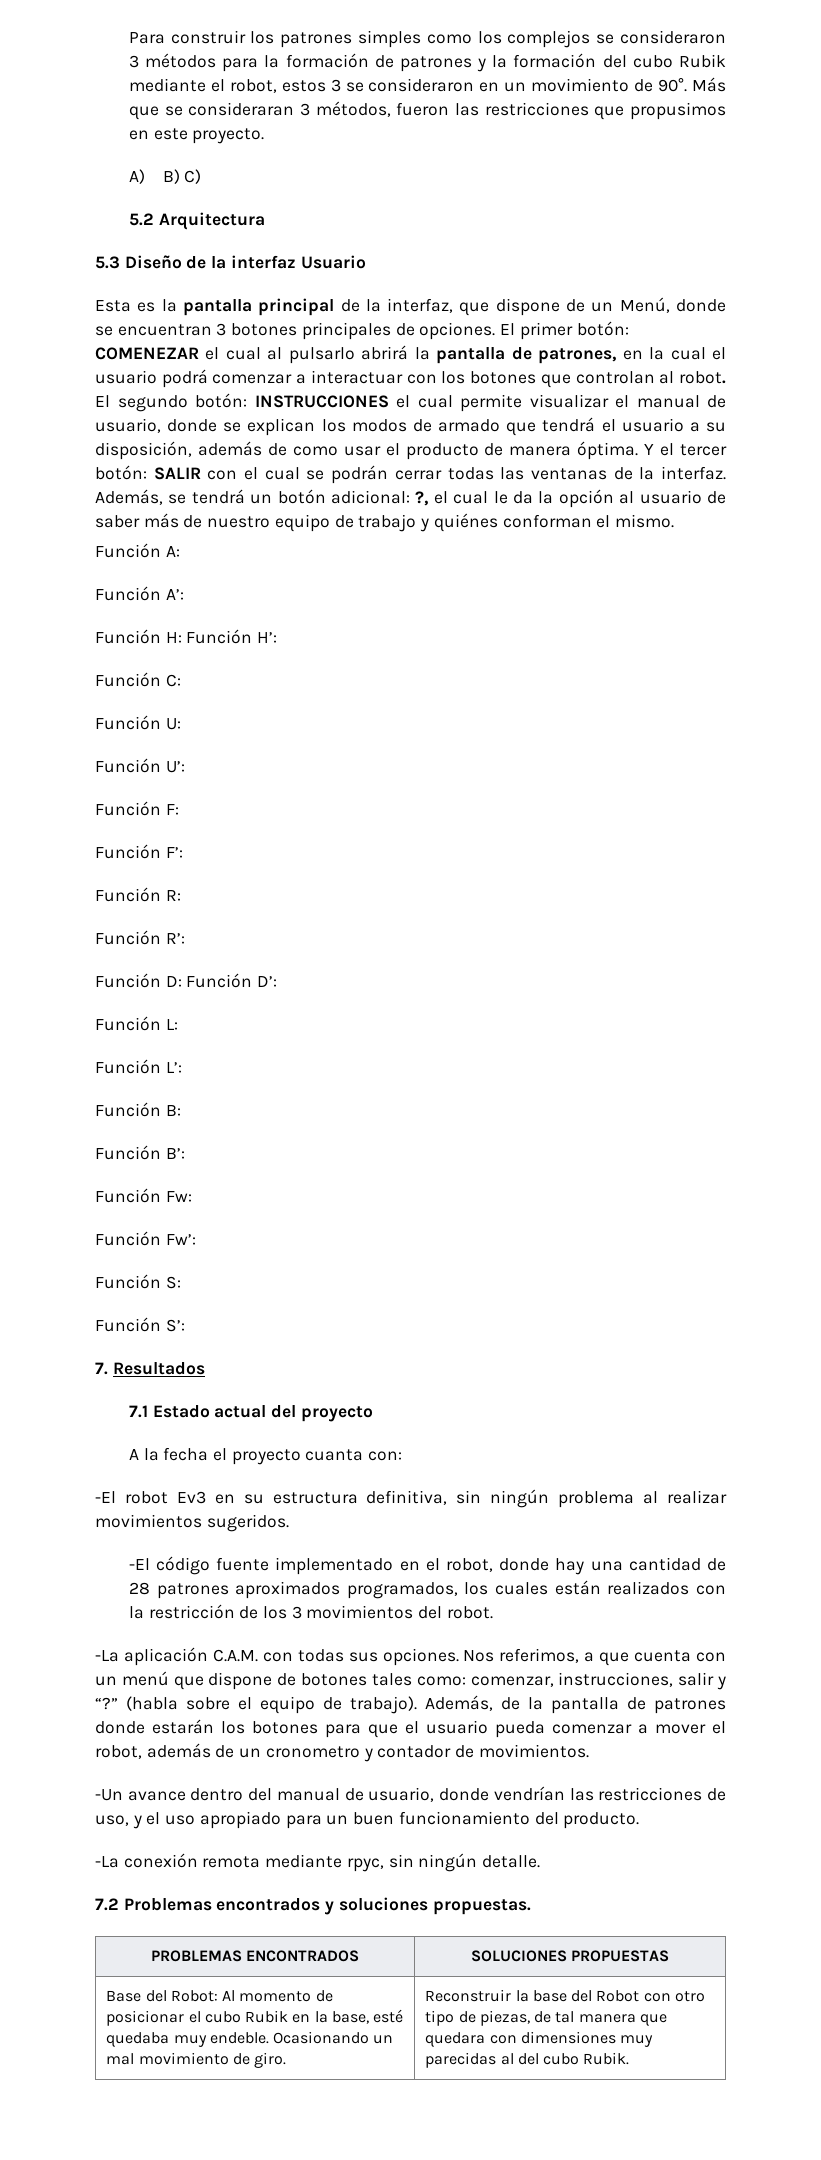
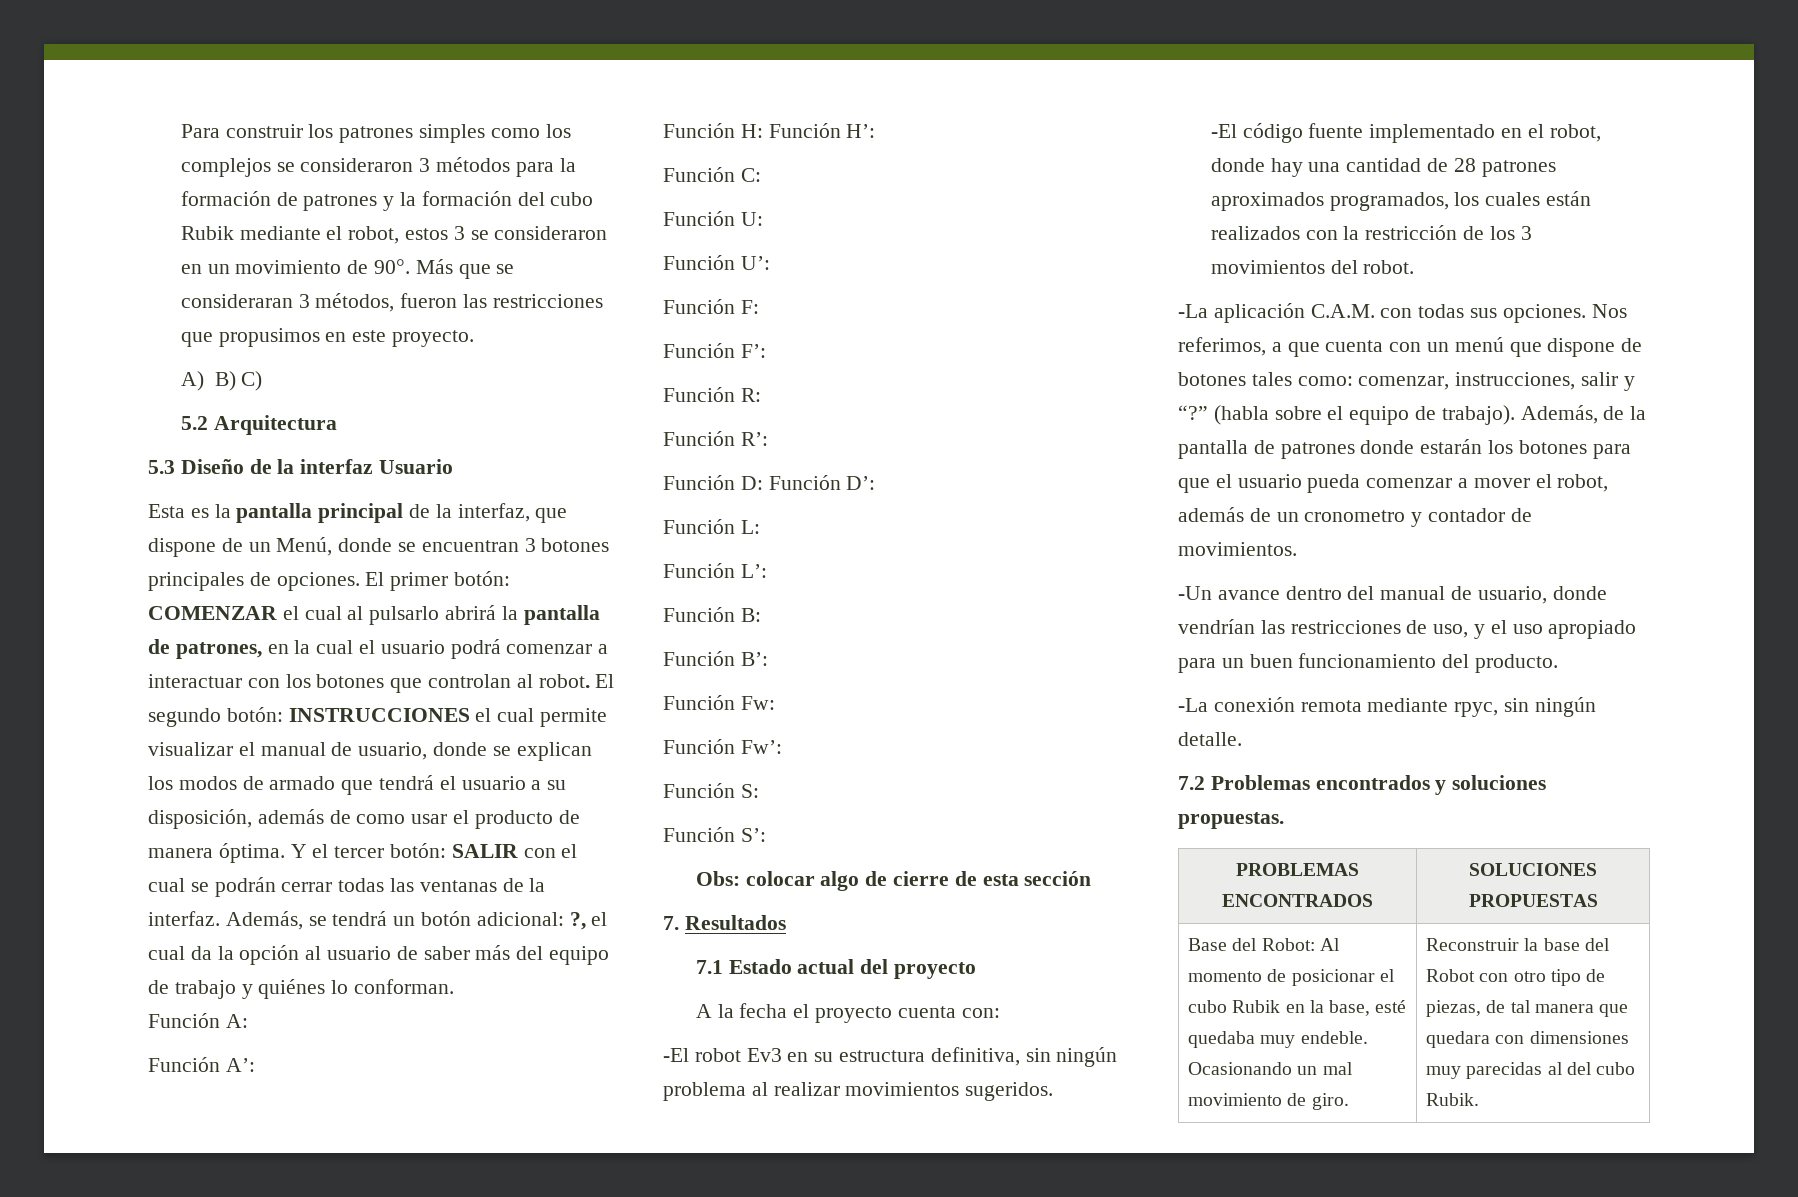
- El primer botón: COMENEZAR el cual al pulsarlo abrirá la pantalla de patrones, en la cual el usuario podrá comenzar a interactuar con los botones que controlan al robot.
+ El primer botón: COMENZAR el cual al pulsarlo abrirá la pantalla de patrones, en la cual el usuario podrá comenzar a interactuar con los botones que controlan al robot.
- Además, se tendrá un botón adicional: ?, el cual le da la opción al usuario de saber más de nuestro equipo de trabajo y quiénes conforman el mismo.
+ Además, se tendrá un botón adicional: ?, el cual da la opción al usuario de saber más del equipo de trabajo y quiénes lo conforman.
+ Obs: colocar algo de cierre de esta sección
- A la fecha el proyecto cuanta con:
+ A la fecha el proyecto cuenta con:

